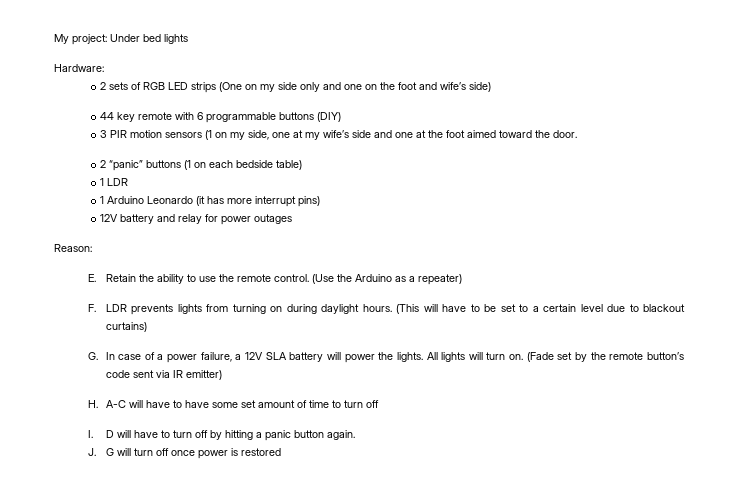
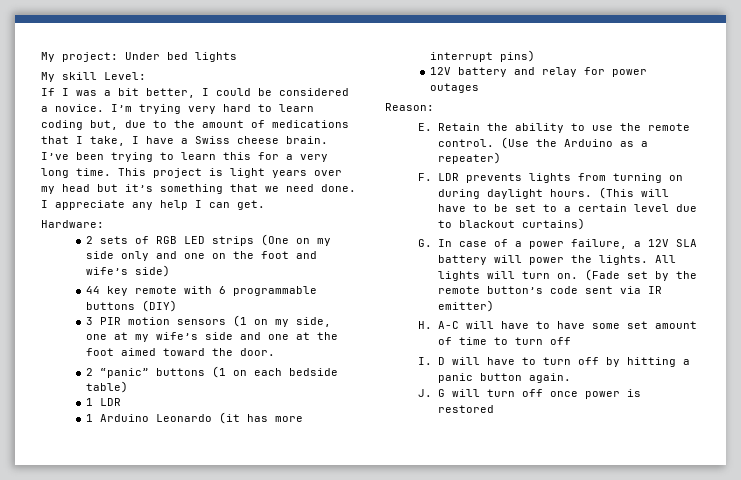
+ My skill Level:
+ If I was a bit better, I could be considered a novice. I’m trying very hard to learn coding but, due to the amount of medications that I take, I have a Swiss cheese brain. I’ve been trying to learn this for a very long time. This project is light years over my head but it’s something that we need done. I appreciate any help I can get.

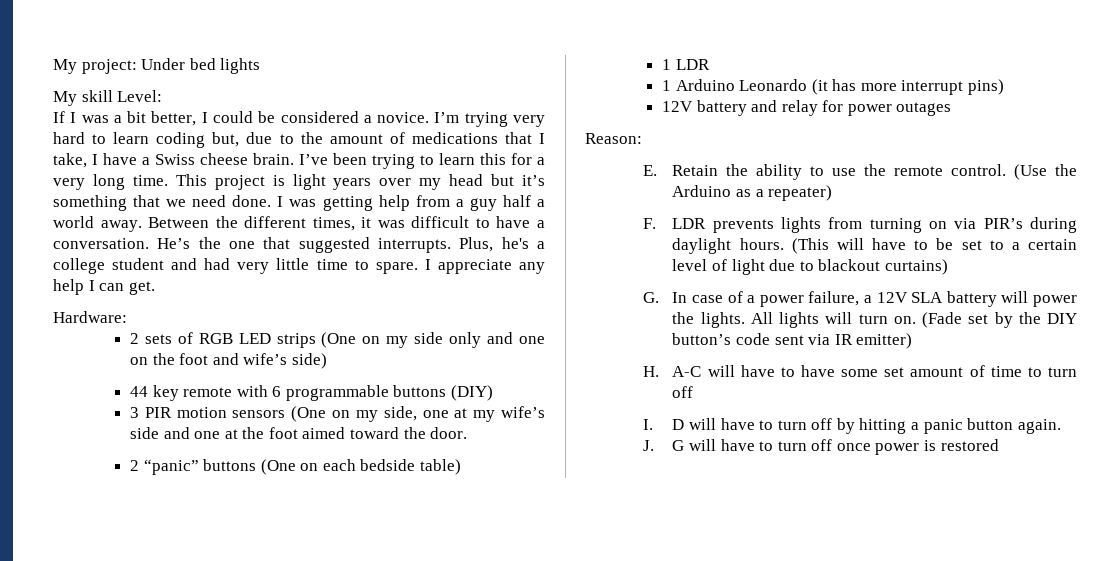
- I appreciate any help I can get.
+ I was getting help from a guy half a world away. Between the different times, it was difficult to have a conversation. He’s the one that suggested interrupts. Plus, he's a college student and had very little time to spare. I appreciate any help I can get.
- 3 PIR motion sensors (1 on my side, one at my wife’s side and one at the foot aimed toward the door.
+ 3 PIR motion sensors (One on my side, one at my wife’s side and one at the foot aimed toward the door.
- 2 “panic” buttons (1 on each bedside table)
+ 2 “panic” buttons (One on each bedside table)
- F. LDR prevents lights from turning on during daylight hours.
+ F. LDR prevents lights from turning on via PIR’s during daylight hours.
- (This will have to be set to a certain level due to blackout curtains)
+ (This will have to be set to a certain level of light due to blackout curtains)
- (Fade set by the remote button’s code sent via IR emitter)
+ (Fade set by the DIY button’s code sent via IR emitter)
- J. G will turn off once power is restored
+ J. G will have to turn off once power is restored

